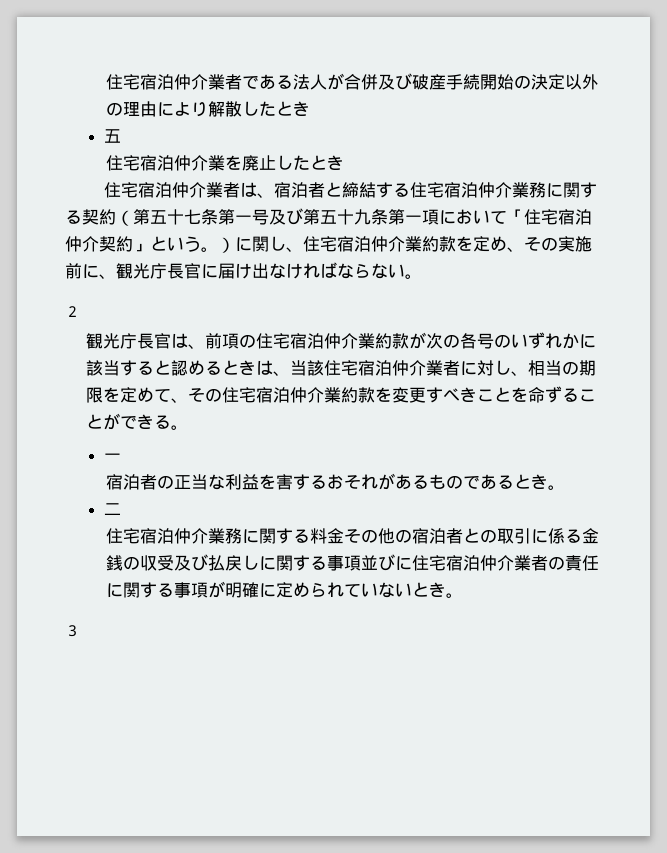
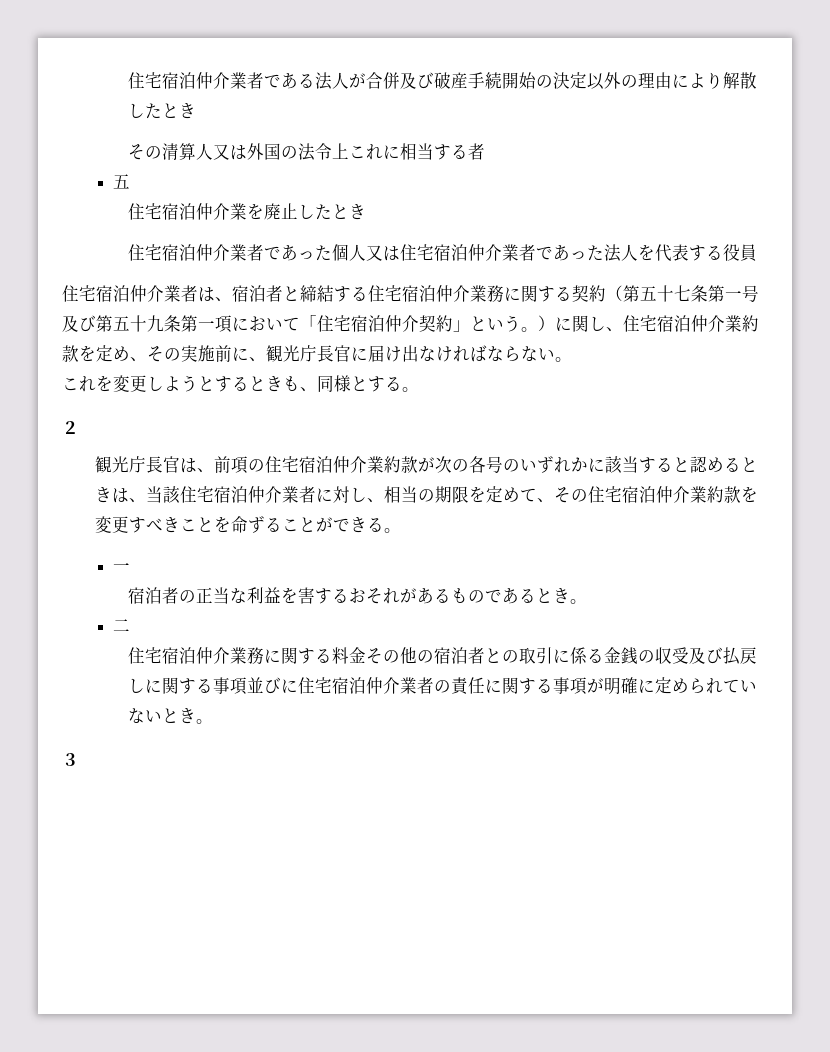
+ その清算人又は外国の法令上これに相当する者
+ 住宅宿泊仲介業者であった個人又は住宅宿泊仲介業者であった法人を代表する役員
+ これを変更しようとするときも、同様とする。

